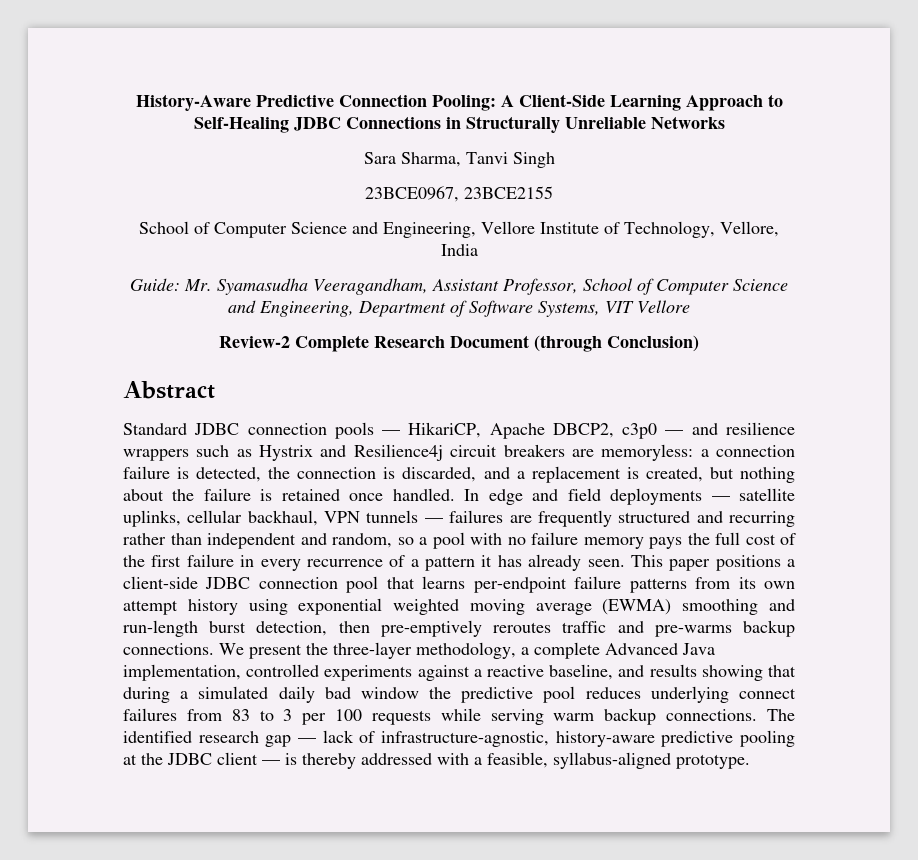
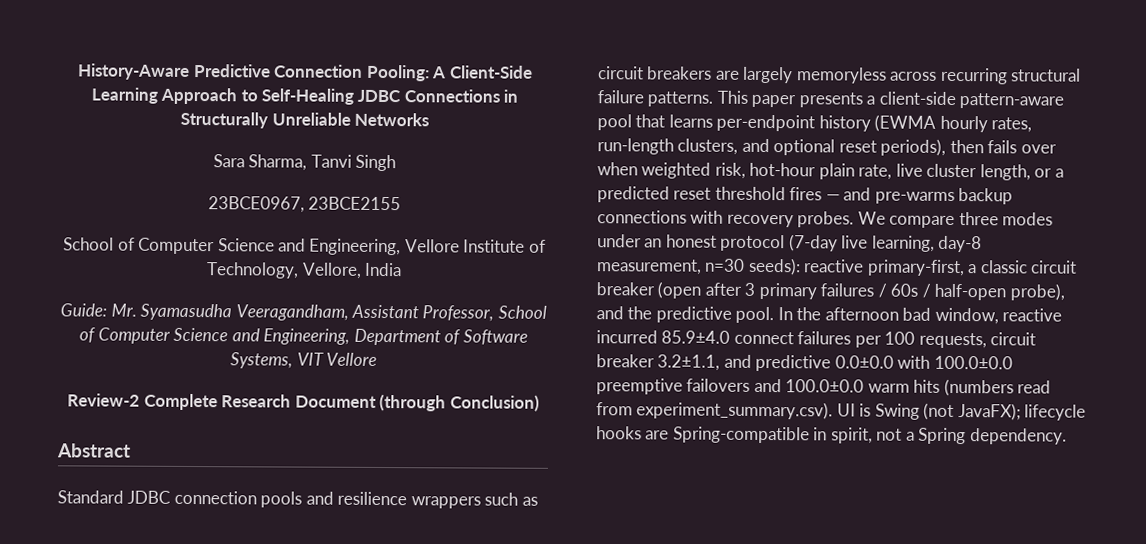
- Standard JDBC connection pools — HikariCP, Apache DBCP2, c3p0 — and resilience wrappers such as Hystrix and Resilience4j circuit breakers are memoryless: a connection failure is detected, the connection is discarded, and a replacement is created, but nothing about the failure is retained once handled. In edge and field deployments — satellite uplinks, cellular backhaul, VPN tunnels — failures are frequently structured and recurring rather than independent and random, so a pool with no failure memory pays the full cost of the first failure in every recurrence of a pattern it has already seen.
+ Standard JDBC connection pools and resilience wrappers such as circuit breakers are largely memoryless across recurring structural failure patterns.
- This paper positions a client-side JDBC connection pool that learns per-endpoint failure patterns from its own attempt history using exponential weighted moving average (EWMA) smoothing and run-length burst detection, then pre-emptively reroutes traffic and pre-warms backup connections. We present the three-layer methodology, a complete Advanced Java implementation, controlled experiments against a reactive baseline, and results showing that during a simulated daily bad window the predictive pool reduces underlying connect failures from 83 to 3 per 100 requests while serving warm backup connections. The identified research gap — lack of infrastructure-agnostic, history-aware predictive pooling at the JDBC client — is thereby addressed with a feasible, syllabus-aligned prototype.
+ This paper presents a client-side pattern-aware pool that learns per-endpoint history (EWMA hourly rates, run-length clusters, and optional reset periods), then fails over when weighted risk, hot-hour plain rate, live cluster length, or a predicted reset threshold fires — and pre-warms backup connections with recovery probes. We compare three modes under an honest protocol (7-day live learning, day-8 measurement, n=30 seeds): reactive primary-first, a classic circuit breaker (open after 3 primary failures / 60s / half-open probe), and the predictive pool. In the afternoon bad window, reactive incurred 85.9±4.0 connect failures per 100 requests, circuit breaker 3.2±1.1, and predictive 0.0±0.0 with 100.0±0.0 preemptive failovers and 100.0±0.0 warm hits (numbers read from experiment_summary.csv). UI is Swing (not JavaFX); lifecycle hooks are Spring-compatible in spirit, not a Spring dependency.

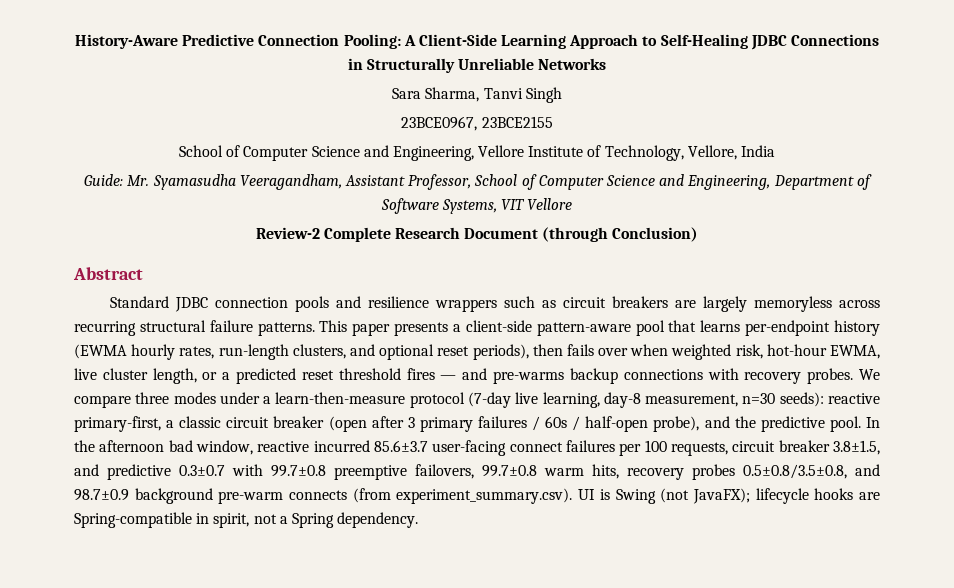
- This paper presents a client-side pattern-aware pool that learns per-endpoint history (EWMA hourly rates, run-length clusters, and optional reset periods), then fails over when weighted risk, hot-hour plain rate, live cluster length, or a predicted reset threshold fires — and pre-warms backup connections with recovery probes.
+ This paper presents a client-side pattern-aware pool that learns per-endpoint history (EWMA hourly rates, run-length clusters, and optional reset periods), then fails over when weighted risk, hot-hour EWMA, live cluster length, or a predicted reset threshold fires — and pre-warms backup connections with recovery probes.
- We compare three modes under an honest protocol (7-day live learning, day-8 measurement, n=30 seeds): reactive primary-first, a classic circuit breaker (open after 3 primary failures / 60s / half-open probe), and the predictive pool.
+ We compare three modes under a learn-then-measure protocol (7-day live learning, day-8 measurement, n=30 seeds): reactive primary-first, a classic circuit breaker (open after 3 primary failures / 60s / half-open probe), and the predictive pool.
- In the afternoon bad window, reactive incurred 85.9±4.0 connect failures per 100 requests, circuit breaker 3.2±1.1, and predictive 0.0±0.0 with 100.0±0.0 preemptive failovers and 100.0±0.0 warm hits (numbers read from experiment_summary.csv). UI is Swing (not JavaFX); lifecycle hooks are Spring-compatible in spirit, not a Spring dependency.
+ In the afternoon bad window, reactive incurred 85.6±3.7 user-facing connect failures per 100 requests, circuit breaker 3.8±1.5, and predictive 0.3±0.7 with 99.7±0.8 preemptive failovers, 99.7±0.8 warm hits, recovery probes 0.5±0.8/3.5±0.8, and 98.7±0.9 background pre-warm connects (from experiment_summary.csv). UI is Swing (not JavaFX); lifecycle hooks are Spring-compatible in spirit, not a Spring dependency.

